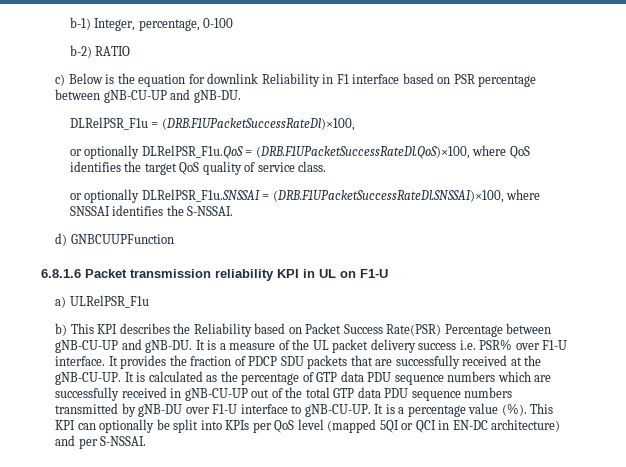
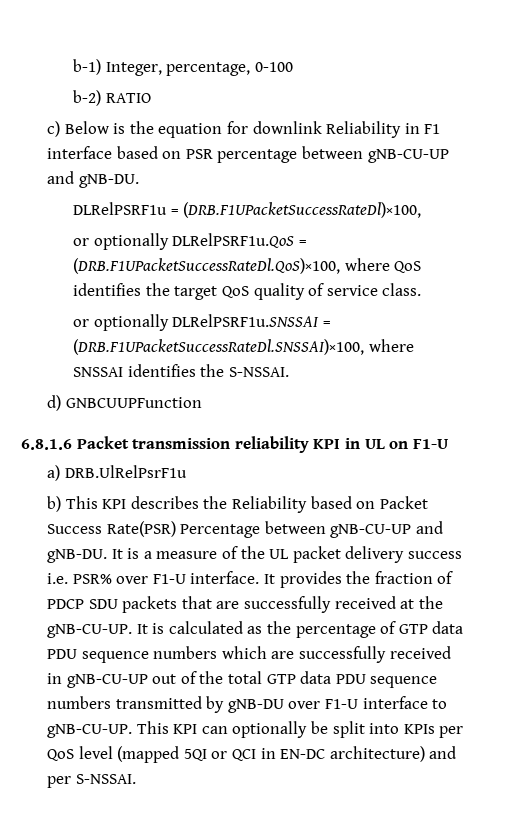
- DLRelPSR_F1u = (DRB.F1UPacketSuccessRateDl)×100,
+ DLRelPSRF1u = (DRB.F1UPacketSuccessRateDl)×100,
- or optionally DLRelPSR_F1u.QoS = (DRB.F1UPacketSuccessRateDl.QoS)×100, where QoS identifies the target QoS quality of service class.
+ or optionally DLRelPSRF1u.QoS = (DRB.F1UPacketSuccessRateDl.QoS)×100, where QoS identifies the target QoS quality of service class.
- or optionally DLRelPSR_F1u.SNSSAI = (DRB.F1UPacketSuccessRateDl.SNSSAI)×100, where SNSSAI identifies the S-NSSAI.
+ or optionally DLRelPSRF1u.SNSSAI = (DRB.F1UPacketSuccessRateDl.SNSSAI)×100, where SNSSAI identifies the S-NSSAI.
- a) ULRelPSR_F1u
+ a) DRB.UlRelPsrF1u
- It is a percentage value (%).

